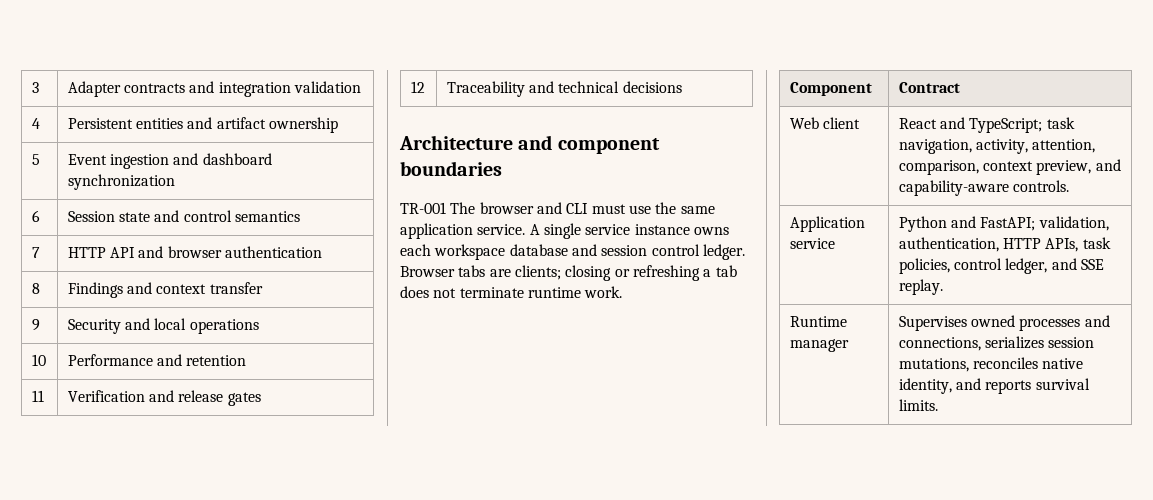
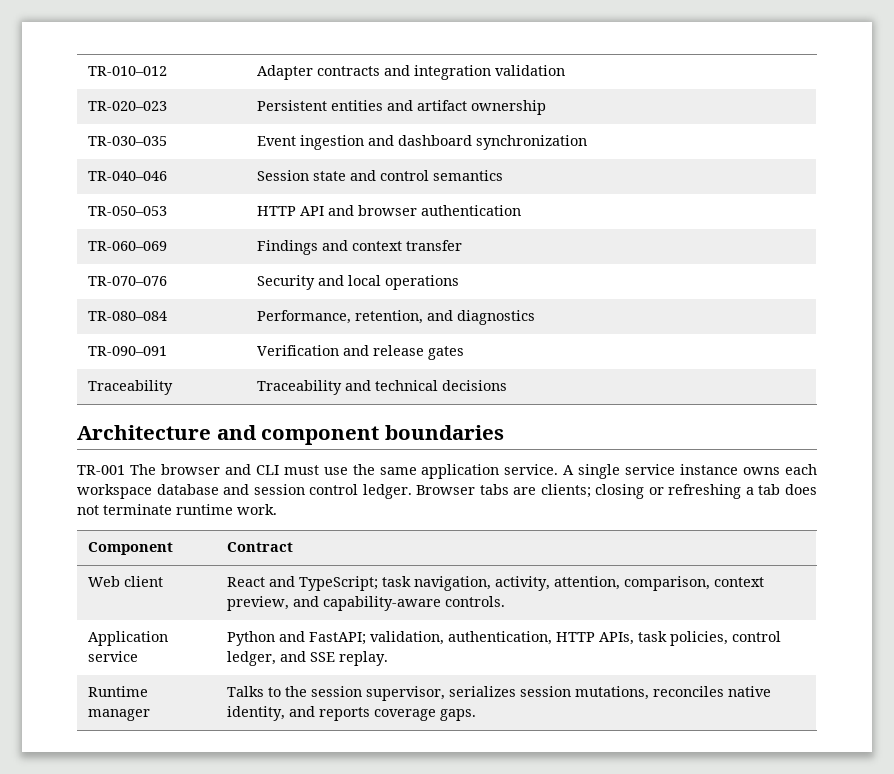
- 3 | Adapter contracts and integration validation
+ TR-010–012 | Adapter contracts and integration validation
- 4 | Persistent entities and artifact ownership
+ TR-020–023 | Persistent entities and artifact ownership
- 5 | Event ingestion and dashboard synchronization
+ TR-030–035 | Event ingestion and dashboard synchronization
- 6 | Session state and control semantics
+ TR-040–046 | Session state and control semantics
- 7 | HTTP API and browser authentication
+ TR-050–053 | HTTP API and browser authentication
- 8 | Findings and context transfer
+ TR-060–069 | Findings and context transfer
- 9 | Security and local operations
+ TR-070–076 | Security and local operations
- 10 | Performance and retention
- 11 | Verification and release gates
+ TR-080–084 | Performance, retention, and diagnostics
+ TR-090–091 | Verification and release gates
- 12 | Traceability and technical decisions
+ Traceability | Traceability and technical decisions
- Runtime manager | Supervises owned processes and connections, serializes session mutations, reconciles native identity, and reports survival limits.
+ Runtime manager | Talks to the session supervisor, serializes session mutations, reconciles native identity, and reports coverage gaps.

